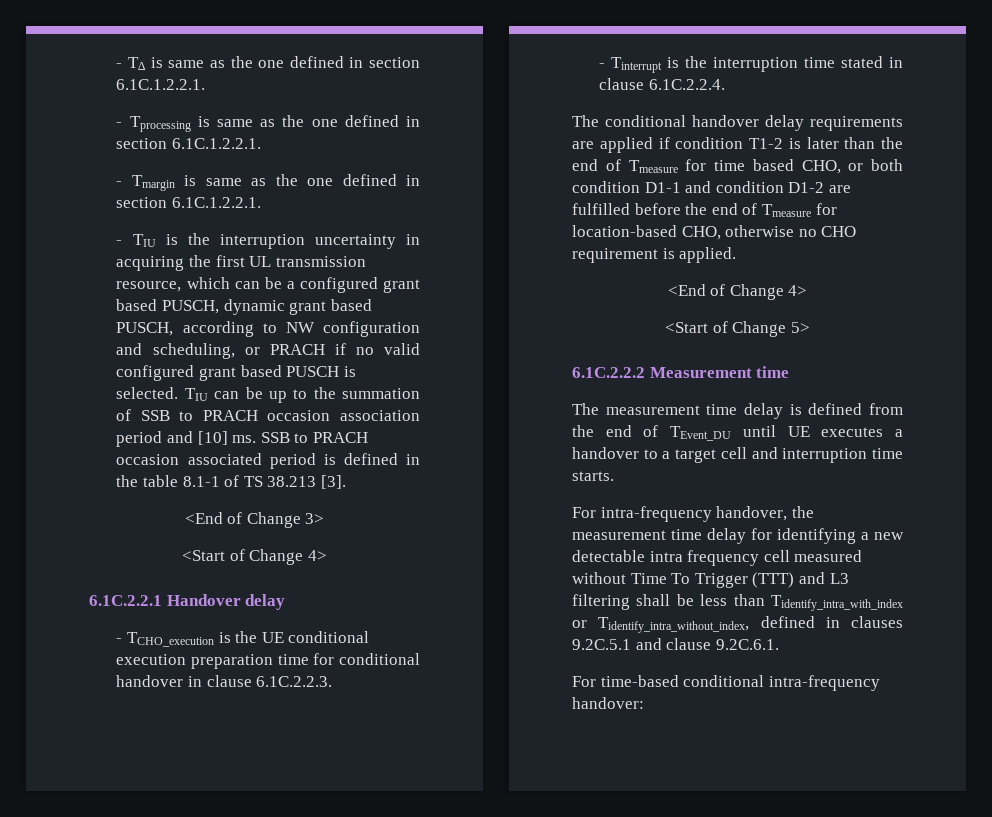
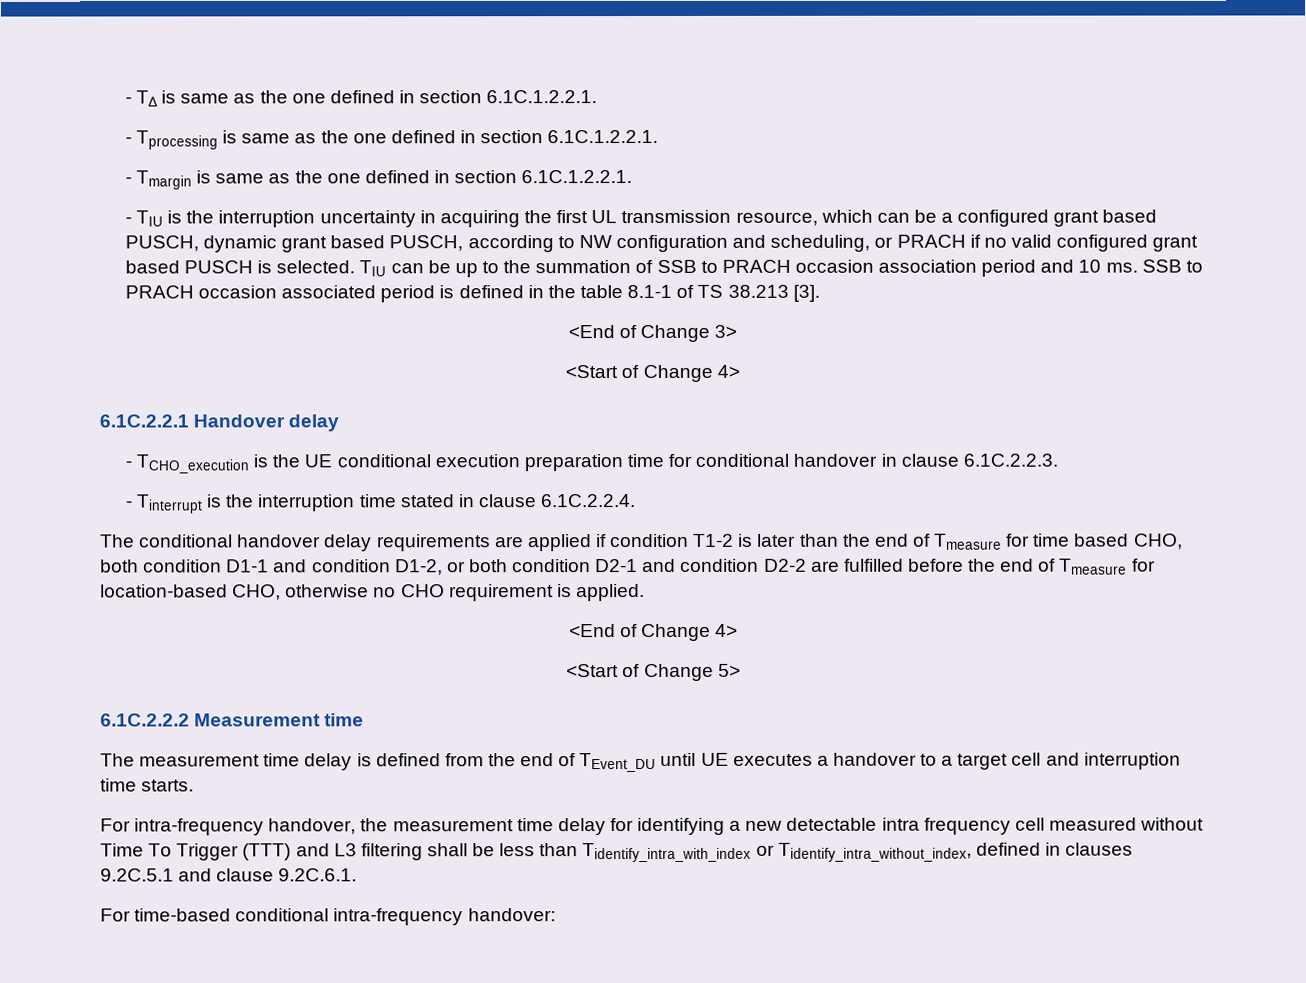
- TIU can be up to the summation of SSB to PRACH occasion association period and [10] ms.
+ TIU can be up to the summation of SSB to PRACH occasion association period and 10 ms.
- The conditional handover delay requirements are applied if condition T1-2 is later than the end of Tmeasure for time based CHO, or both condition D1-1 and condition D1-2 are fulfilled before the end of Tmeasure for location-based CHO, otherwise no CHO requirement is applied.
+ The conditional handover delay requirements are applied if condition T1-2 is later than the end of Tmeasure for time based CHO, both condition D1-1 and condition D1-2, or both condition D2-1 and condition D2-2 are fulfilled before the end of Tmeasure for location-based CHO, otherwise no CHO requirement is applied.

